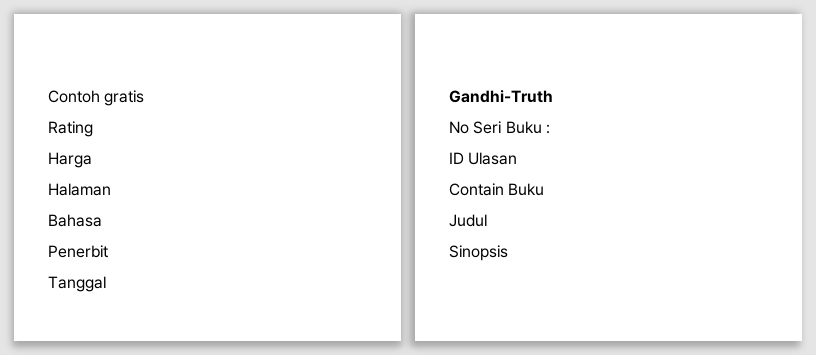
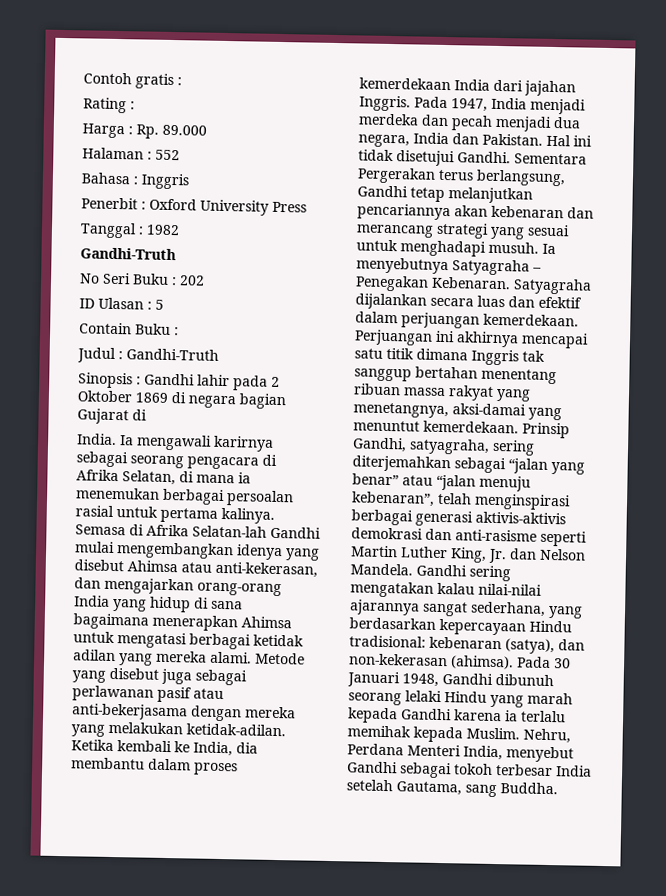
- Contoh gratis
+ Contoh gratis :
- Rating
+ Rating :
- Harga
+ Harga : Rp. 89.000
- Halaman
+ Halaman : 552
- Bahasa
+ Bahasa : Inggris
- Penerbit
+ Penerbit : Oxford University Press
- Tanggal
+ Tanggal : 1982
- No Seri Buku :
+ No Seri Buku : 202
- ID Ulasan
+ ID Ulasan : 5
- Contain Buku
+ Contain Buku :
- Judul
+ Judul : Gandhi-Truth
- Sinopsis
+ Sinopsis : Gandhi lahir pada 2 Oktober 1869 di negara bagian Gujarat di
+ India. Ia mengawali karirnya sebagai seorang pengacara di Afrika Selatan, di mana ia menemukan berbagai persoalan rasial untuk pertama kalinya. Semasa di Afrika Selatan-lah Gandhi mulai mengembangkan idenya yang disebut Ahimsa atau anti-kekerasan, dan mengajarkan orang-orang India yang hidup di sana bagaimana menerapkan Ahimsa untuk mengatasi berbagai ketidak adilan yang mereka alami. Metode yang disebut juga sebagai perlawanan pasif atau anti-bekerjasama dengan mereka yang melakukan ketidak-adilan. Ketika kembali ke India, dia membantu dalam proses kemerdekaan India dari jajahan Inggris. Pada 1947, India menjadi merdeka dan pecah menjadi dua negara, India dan Pakistan. Hal ini tidak disetujui Gandhi. Sementara Pergerakan terus berlangsung, Gandhi tetap melanjutkan pencariannya akan kebenaran dan merancang strategi yang sesuai untuk menghadapi musuh. Ia menyebutnya Satyagraha – Penegakan Kebenaran. Satyagraha dijalankan secara luas dan efektif dalam perjuangan kemerdekaan. Perjuangan ini akhirnya mencapai satu titik dimana Inggris tak sanggup bertahan menentang ribuan massa rakyat yang menetangnya, aksi-damai yang menuntut kemerdekaan. Prinsip Gandhi, satyagraha, sering diterjemahkan sebagai “jalan yang benar” atau “jalan menuju kebenaran”, telah menginspirasi berbagai generasi aktivis-aktivis demokrasi dan anti-rasisme seperti Martin Luther King, Jr. dan Nelson Mandela. Gandhi sering mengatakan kalau nilai-nilai ajarannya sangat sederhana, yang berdasarkan kepercayaan Hindu tradisional: kebenaran (satya), dan non-kekerasan (ahimsa). Pada 30 Januari 1948, Gandhi dibunuh seorang lelaki Hindu yang marah kepada Gandhi karena ia terlalu memihak kepada Muslim. Nehru, Perdana Menteri India, menyebut Gandhi sebagai tokoh terbesar India setelah Gautama, sang Buddha.

